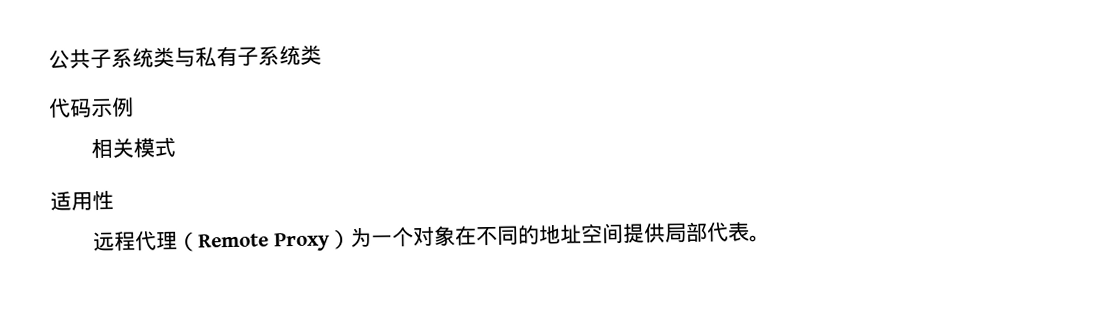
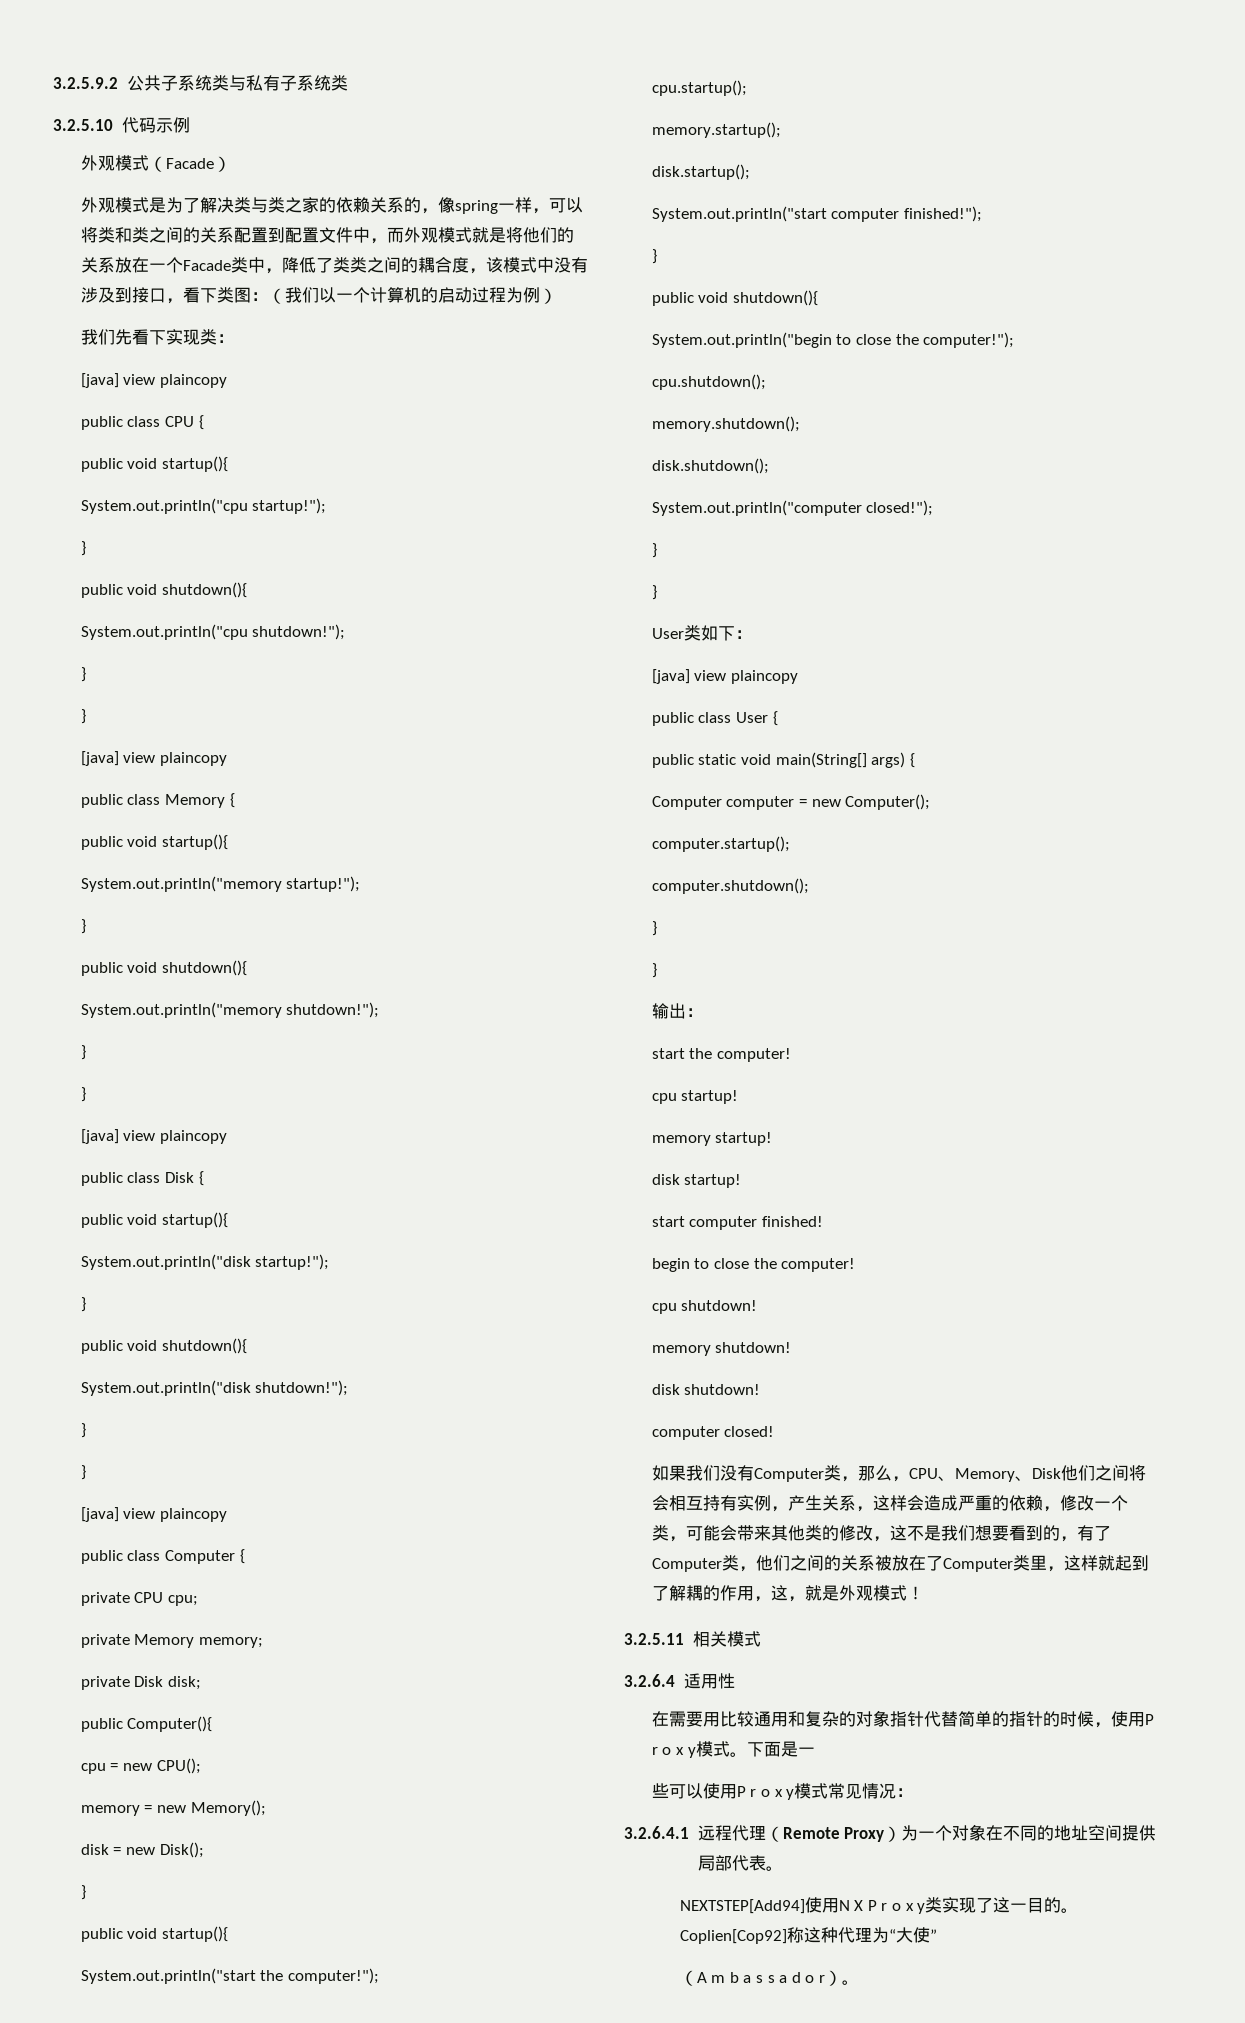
- 公共子系统类与私有子系统类
+ 3.2.5.9.2公共子系统类与私有子系统类
- 代码示例
+ 3.2.5.10代码示例
- 相关模式
+ 外观模式（Facade）
+ 外观模式是为了解决类与类之家的依赖关系的，像spring一样，可以将类和类之间的关系配置到配置文件中，而外观模式就是将他们的关系放在一个Facade类中，降低了类类之间的耦合度，该模式中没有涉及到接口，看下类图：（我们以一个计算机的启动过程为例）
+ 我们先看下实现类：
+ [java] view plaincopy
+ public class CPU {
+ public void startup(){
+ System.out.println("cpu startup!");
+ }
+ public void shutdown(){
+ System.out.println("cpu shutdown!");
+ }
+ }
+ [java] view plaincopy
+ public class Memory {
+ public void startup(){
+ System.out.println("memory startup!");
+ }
+ public void shutdown(){
+ System.out.println("memory shutdown!");
+ }
+ }
+ [java] view plaincopy
+ public class Disk {
+ public void startup(){
+ System.out.println("disk startup!");
+ }
+ public void shutdown(){
+ System.out.println("disk shutdown!");
+ }
+ }
+ [java] view plaincopy
+ public class Computer {
+ private CPU cpu;
+ private Memory memory;
+ private Disk disk;
+ public Computer(){
+ cpu = new CPU();
+ memory = new Memory();
+ disk = new Disk();
+ }
+ public void startup(){
+ System.out.println("start the computer!");
+ cpu.startup();
+ memory.startup();
+ disk.startup();
+ System.out.println("start computer finished!");
+ }
+ public void shutdown(){
+ System.out.println("begin to close the computer!");
+ cpu.shutdown();
+ memory.shutdown();
+ disk.shutdown();
+ System.out.println("computer closed!");
+ }
+ }
+ User类如下：
+ [java] view plaincopy
+ public class User {
+ public static void main(String[] args) {
+ Computer computer = new Computer();
+ computer.startup();
+ computer.shutdown();
+ }
+ }
+ 输出：
+ start the computer!
+ cpu startup!
+ memory startup!
+ disk startup!
+ start computer finished!
+ begin to close the computer!
+ cpu shutdown!
+ memory shutdown!
+ disk shutdown!
+ computer closed!
+ 如果我们没有Computer类，那么，CPU、Memory、Disk他们之间将会相互持有实例，产生关系，这样会造成严重的依赖，修改一个类，可能会带来其他类的修改，这不是我们想要看到的，有了Computer类，他们之间的关系被放在了Computer类里，这样就起到了解耦的作用，这，就是外观模式！
+ 3.2.5.11相关模式
- 适用性
+ 3.2.6.4适用性
- 远程代理（Remote Proxy）为一个对象在不同的地址空间提供局部代表。
+ 在需要用比较通用和复杂的对象指针代替简单的指针的时候，使用P r o x y模式。下面是一
+ 些可以使用P r o x y模式常见情况：
+ 3.2.6.4.1远程代理（Remote Proxy）为一个对象在不同的地址空间提供局部代表。
+ NEXTSTEP[Add94]使用N X P r o x y类实现了这一目的。Coplien[Cop92]称这种代理为“大使”
+ （A m b a s s a d o r）。

